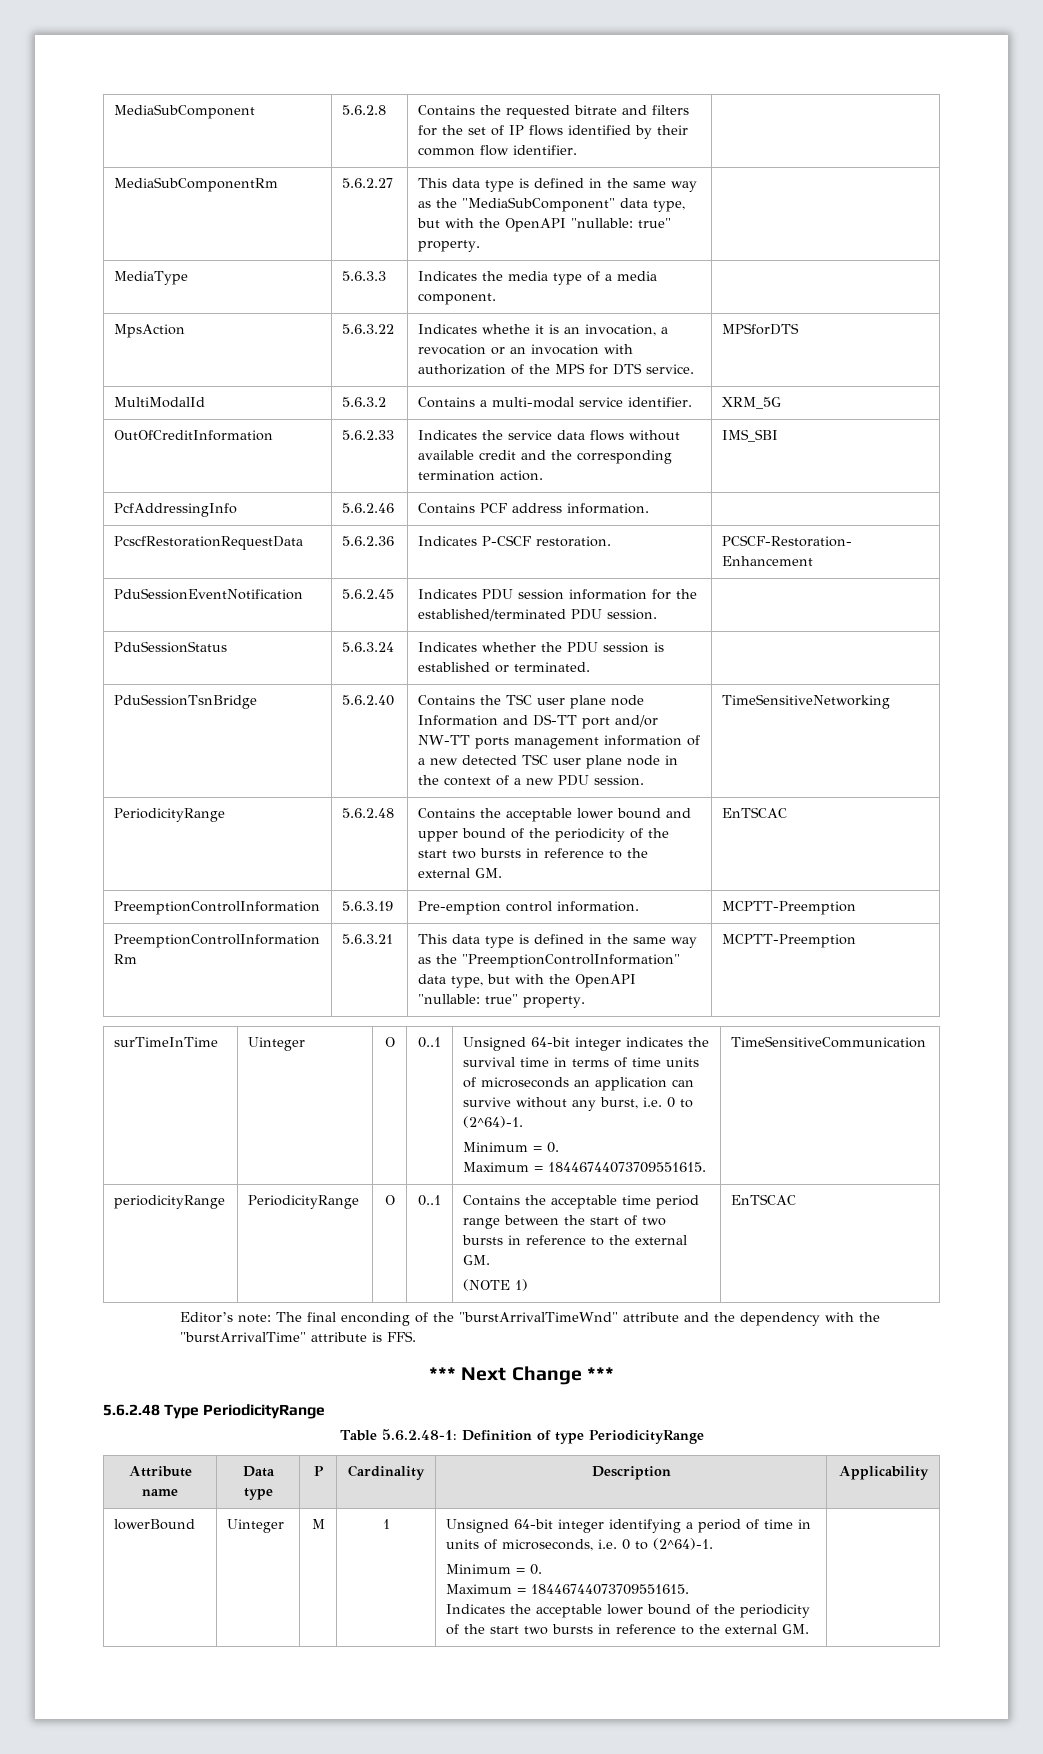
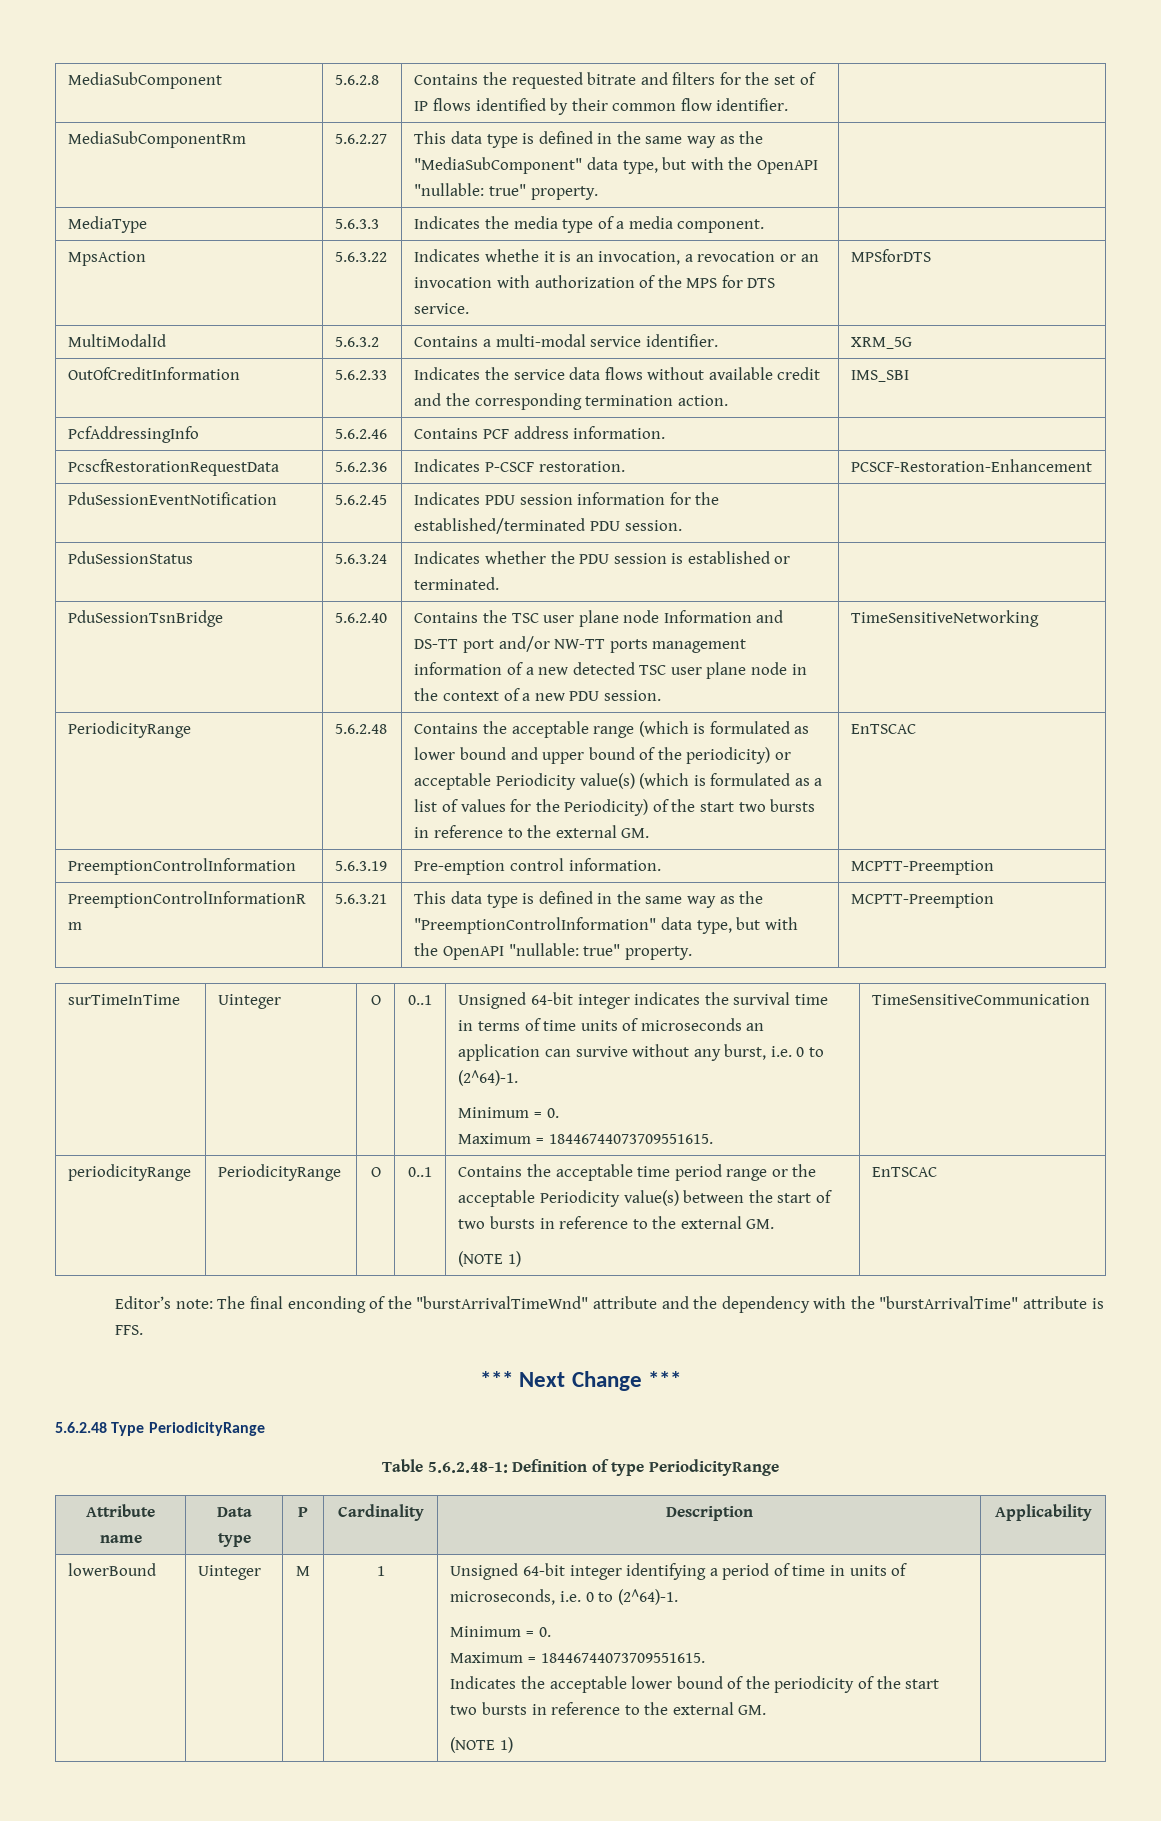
- Contains the acceptable lower bound and upper bound of the periodicity of the start two bursts in reference to the external GM.
+ Contains the acceptable range (which is formulated as lower bound and upper bound of the periodicity) or acceptable Periodicity value(s) (which is formulated as a list of values for the Periodicity) of the start two bursts in reference to the external GM.
- periodicityRange | PeriodicityRange | O | 0..1 | Contains the acceptable time period range between the start of two bursts in reference to the external GM.
+ periodicityRange | PeriodicityRange | O | 0..1 | Contains the acceptable time period range or the acceptable Periodicity value(s) between the start of two bursts in reference to the external GM.
  Indicates the acceptable lower bound of the periodicity of the start two bursts in reference to the external GM.
+ (NOTE 1)

